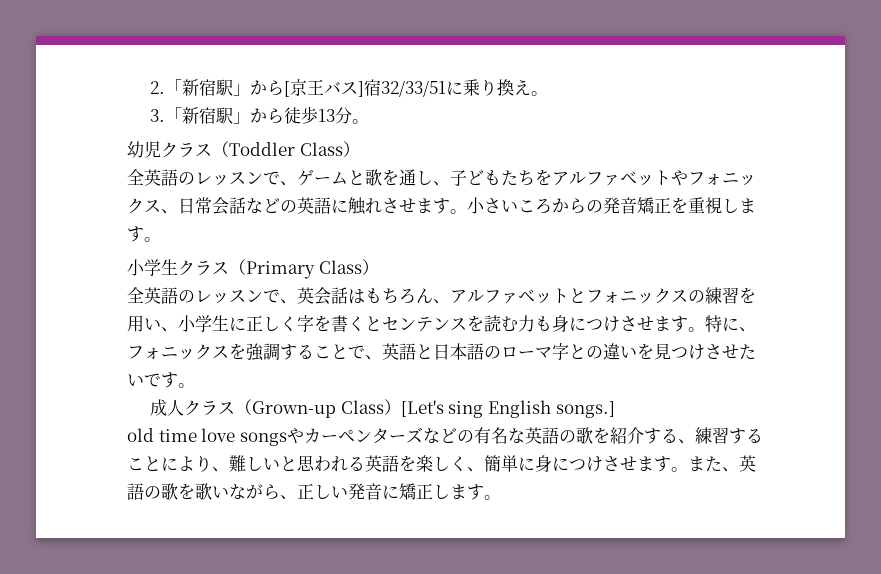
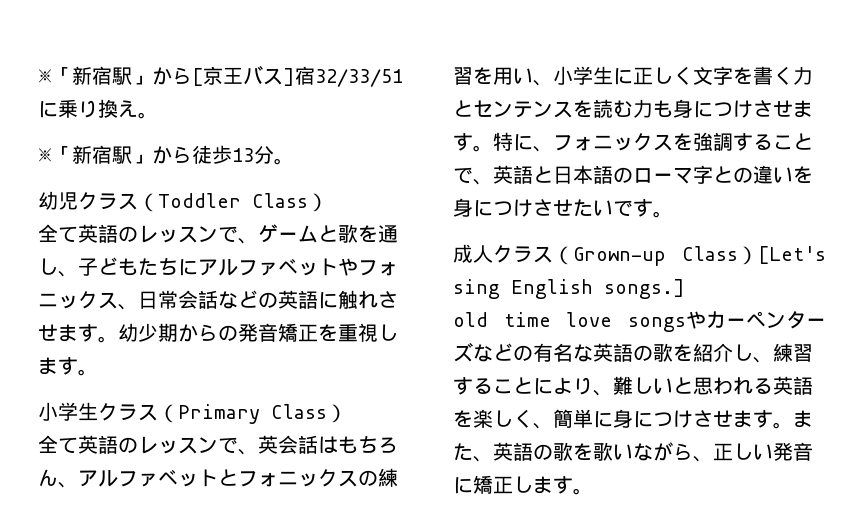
- 2.「新宿駅」から[京王バス]宿32/33/51に乗り換え。
+ ※「新宿駅」から[京王バス]宿32/33/51に乗り換え。
- 3.「新宿駅」から徒歩13分。
+ ※「新宿駅」から徒歩13分。
- 全英語のレッスンで、ゲームと歌を通し、子どもたちをアルファベットやフォニックス、日常会話などの英語に触れさせます。
+ 全て英語のレッスンで、ゲームと歌を通し、子どもたちにアルファベットやフォニックス、日常会話などの英語に触れさせます。
- 小さいころからの発音矯正を重視します。
+ 幼少期からの発音矯正を重視します。
- 全英語のレッスンで、英会話はもちろん、アルファベットとフォニックスの練習を用い、小学生に正しく字を書くとセンテンスを読む力も身につけさせます。
+ 全て英語のレッスンで、英会話はもちろん、アルファベットとフォニックスの練習を用い、小学生に正しく文字を書く力とセンテンスを読む力も身につけさせます。
- 特に、フォニックスを強調することで、英語と日本語のローマ字との違いを見つけさせたいです。
+ 特に、フォニックスを強調することで、英語と日本語のローマ字との違いを身につけさせたいです。
- old time love songsやカーペンターズなどの有名な英語の歌を紹介する、練習することにより、難しいと思われる英語を楽しく、簡単に身につけさせます。
+ old time love songsやカーペンターズなどの有名な英語の歌を紹介し、練習することにより、難しいと思われる英語を楽しく、簡単に身につけさせます。

